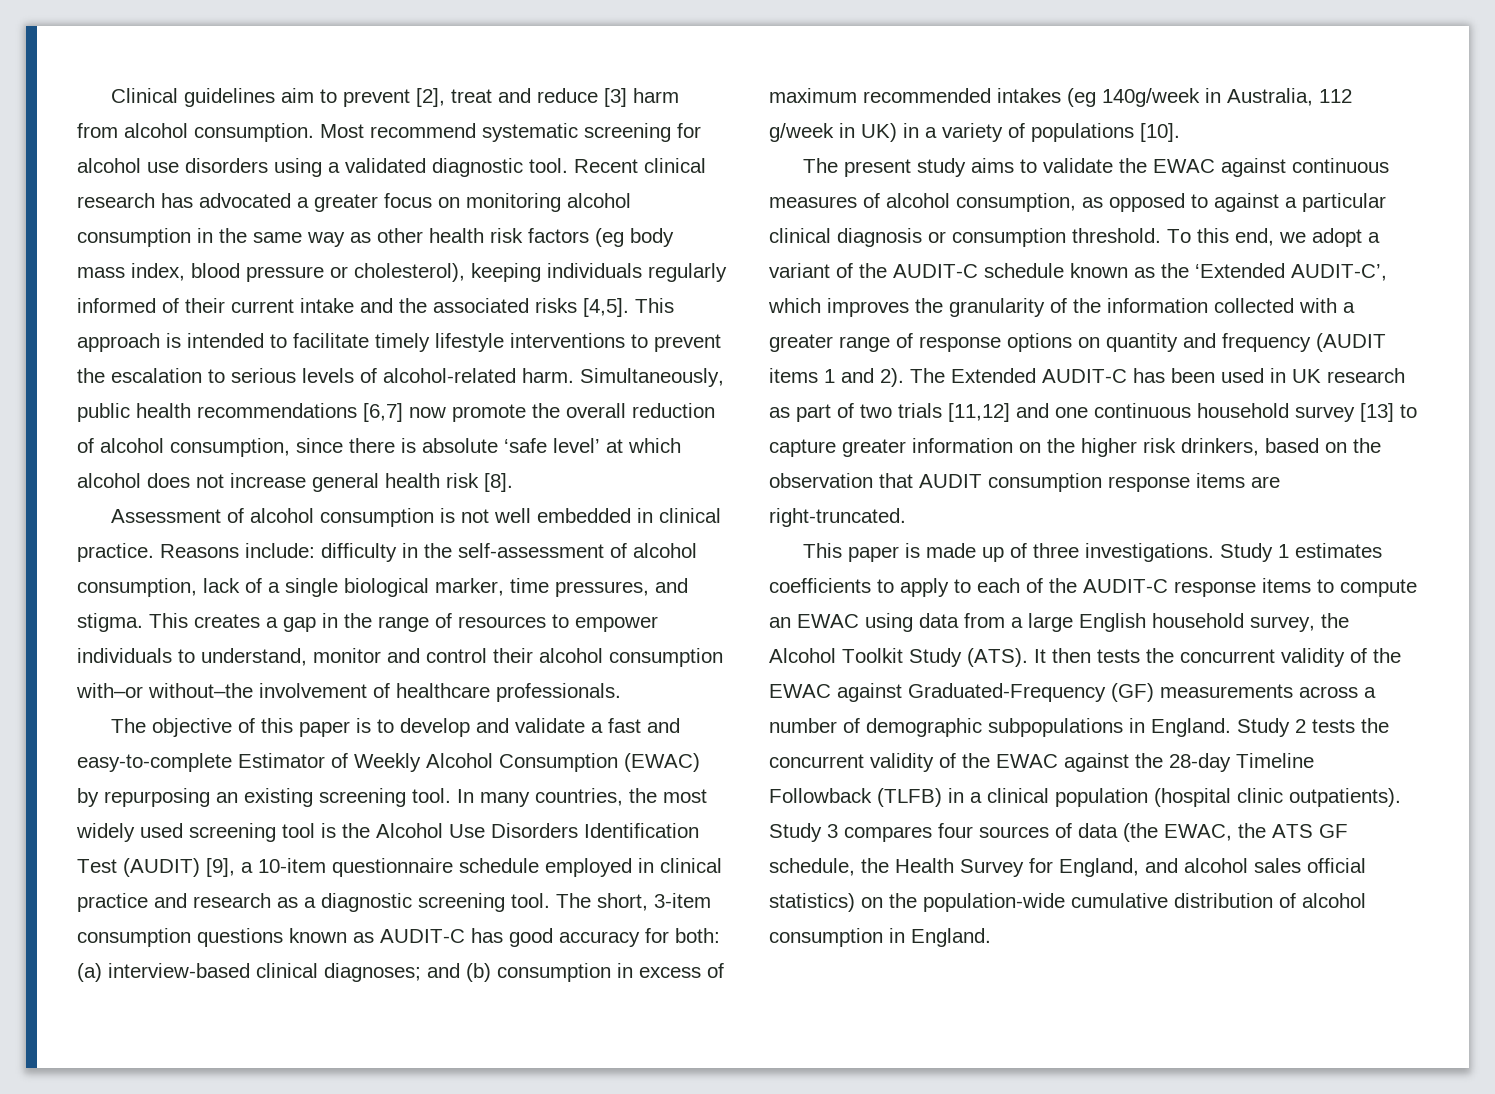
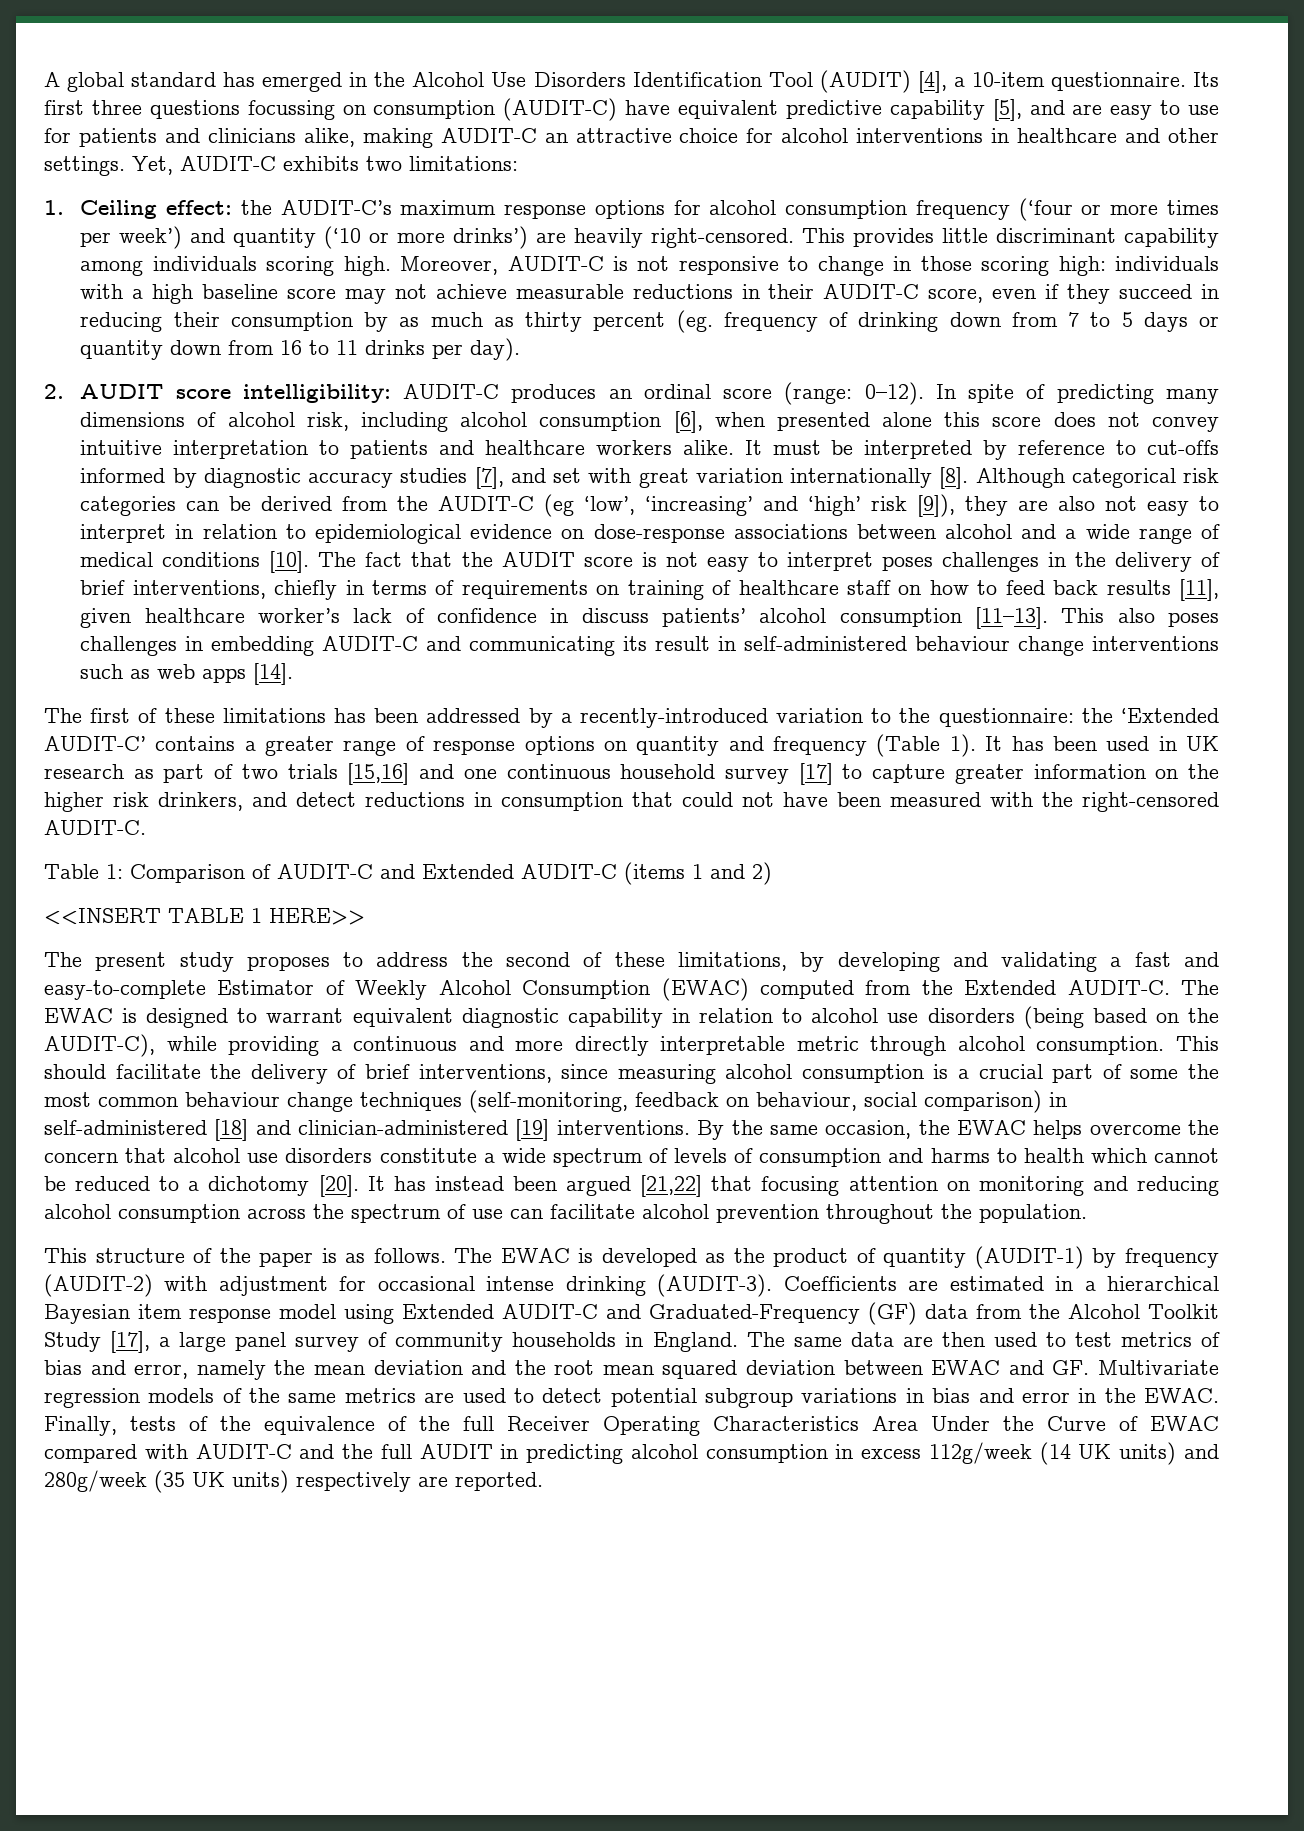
- Clinical guidelines aim to prevent [2], treat and reduce [3] harm from alcohol consumption. Most recommend systematic screening for alcohol use disorders using a validated diagnostic tool. Recent clinical research has advocated a greater focus on monitoring alcohol consumption in the same way as other health risk factors (eg body mass index, blood pressure or cholesterol), keeping individuals regularly informed of their current intake and the associated risks [4,5]. This approach is intended to facilitate timely lifestyle interventions to prevent the escalation to serious levels of alcohol-related harm. Simultaneously, public health recommendations [6,7] now promote the overall reduction of alcohol consumption, since there is absolute ‘safe level’ at which alcohol does not increase general health risk [8].
- Assessment of alcohol consumption is not well embedded in clinical practice. Reasons include: difficulty in the self-assessment of alcohol consumption, lack of a single biological marker, time pressures, and stigma. This creates a gap in the range of resources to empower individuals to understand, monitor and control their alcohol consumption with–or without–the involvement of healthcare professionals.
- The objective of this paper is to develop and validate a fast and easy-to-complete Estimator of Weekly Alcohol Consumption (EWAC) by repurposing an existing screening tool. In many countries, the most widely used screening tool is the Alcohol Use Disorders Identification Test (AUDIT) [9], a 10-item questionnaire schedule employed in clinical practice and research as a diagnostic screening tool. The short, 3-item consumption questions known as AUDIT-C has good accuracy for both: (a) interview-based clinical diagnoses; and (b) consumption in excess of maximum recommended intakes (eg 140g/week in Australia, 112 g/week in UK) in a variety of populations [10].
- The present study aims to validate the EWAC against continuous measures of alcohol consumption, as opposed to against a particular clinical diagnosis or consumption threshold. To this end, we adopt a variant of the AUDIT-C schedule known as the ‘Extended AUDIT-C’, which improves the granularity of the information collected with a greater range of response options on quantity and frequency (AUDIT items 1 and 2). The Extended AUDIT-C has been used in UK research as part of two trials [11,12] and one continuous household survey [13] to capture greater information on the higher risk drinkers, based on the observation that AUDIT consumption response items are right-truncated.
- This paper is made up of three investigations. Study 1 estimates coefficients to apply to each of the AUDIT-C response items to compute an EWAC using data from a large English household survey, the Alcohol Toolkit Study (ATS). It then tests the concurrent validity of the EWAC against Graduated-Frequency (GF) measurements across a number of demographic subpopulations in England. Study 2 tests the concurrent validity of the EWAC against the 28-day Timeline Followback (TLFB) in a clinical population (hospital clinic outpatients). Study 3 compares four sources of data (the EWAC, the ATS GF schedule, the Health Survey for England, and alcohol sales official statistics) on the population-wide cumulative distribution of alcohol consumption in England.
+ A global standard has emerged in the Alcohol Use Disorders Identification Tool (AUDIT) [4], a 10-item questionnaire. Its first three questions focussing on consumption (AUDIT-C) have equivalent predictive capability [5], and are easy to use for patients and clinicians alike, making AUDIT-C an attractive choice for alcohol interventions in healthcare and other settings. Yet, AUDIT-C exhibits two limitations:
+ 1. Ceiling effect: the AUDIT-C’s maximum response options for alcohol consumption frequency (‘four or more times per week’) and quantity (‘10 or more drinks’) are heavily right-censored. This provides little discriminant capability among individuals scoring high. Moreover, AUDIT-C is not responsive to change in those scoring high: individuals with a high baseline score may not achieve measurable reductions in their AUDIT-C score, even if they succeed in reducing their consumption by as much as thirty percent (eg. frequency of drinking down from 7 to 5 days or quantity down from 16 to 11 drinks per day).
+ 2. AUDIT score intelligibility: AUDIT-C produces an ordinal score (range: 0–12). In spite of predicting many dimensions of alcohol risk, including alcohol consumption [6], when presented alone this score does not convey intuitive interpretation to patients and healthcare workers alike. It must be interpreted by reference to cut-offs informed by diagnostic accuracy studies [7], and set with great variation internationally [8]. Although categorical risk categories can be derived from the AUDIT-C (eg ‘low’, ‘increasing’ and ‘high’ risk [9]), they are also not easy to interpret in relation to epidemiological evidence on dose-response associations between alcohol and a wide range of medical conditions [10]. The fact that the AUDIT score is not easy to interpret poses challenges in the delivery of brief interventions, chiefly in terms of requirements on training of healthcare staff on how to feed back results [11], given healthcare worker’s lack of confidence in discuss patients’ alcohol consumption [11–13]. This also poses challenges in embedding AUDIT-C and communicating its result in self-administered behaviour change interventions such as web apps [14].
+ The first of these limitations has been addressed by a recently-introduced variation to the questionnaire: the ‘Extended AUDIT-C’ contains a greater range of response options on quantity and frequency (Table 1). It has been used in UK research as part of two trials [15,16] and one continuous household survey [17] to capture greater information on the higher risk drinkers, and detect reductions in consumption that could not have been measured with the right-censored AUDIT-C.
+ Table 1: Comparison of AUDIT-C and Extended AUDIT-C (items 1 and 2)
+ <<INSERT TABLE 1 HERE>>
+ The present study proposes to address the second of these limitations, by developing and validating a fast and easy-to-complete Estimator of Weekly Alcohol Consumption (EWAC) computed from the Extended AUDIT-C. The EWAC is designed to warrant equivalent diagnostic capability in relation to alcohol use disorders (being based on the AUDIT-C), while providing a continuous and more directly interpretable metric through alcohol consumption. This should facilitate the delivery of brief interventions, since measuring alcohol consumption is a crucial part of some the most common behaviour change techniques (self-monitoring, feedback on behaviour, social comparison) in self-administered [18] and clinician-administered [19] interventions. By the same occasion, the EWAC helps overcome the concern that alcohol use disorders constitute a wide spectrum of levels of consumption and harms to health which cannot be reduced to a dichotomy [20]. It has instead been argued [21,22] that focusing attention on monitoring and reducing alcohol consumption across the spectrum of use can facilitate alcohol prevention throughout the population.
+ This structure of the paper is as follows. The EWAC is developed as the product of quantity (AUDIT-1) by frequency (AUDIT-2) with adjustment for occasional intense drinking (AUDIT-3). Coefficients are estimated in a hierarchical Bayesian item response model using Extended AUDIT-C and Graduated-Frequency (GF) data from the Alcohol Toolkit Study [17], a large panel survey of community households in England. The same data are then used to test metrics of bias and error, namely the mean deviation and the root mean squared deviation between EWAC and GF. Multivariate regression models of the same metrics are used to detect potential subgroup variations in bias and error in the EWAC. Finally, tests of the equivalence of the full Receiver Operating Characteristics Area Under the Curve of EWAC compared with AUDIT-C and the full AUDIT in predicting alcohol consumption in excess 112g/week (14 UK units) and 280g/week (35 UK units) respectively are reported.

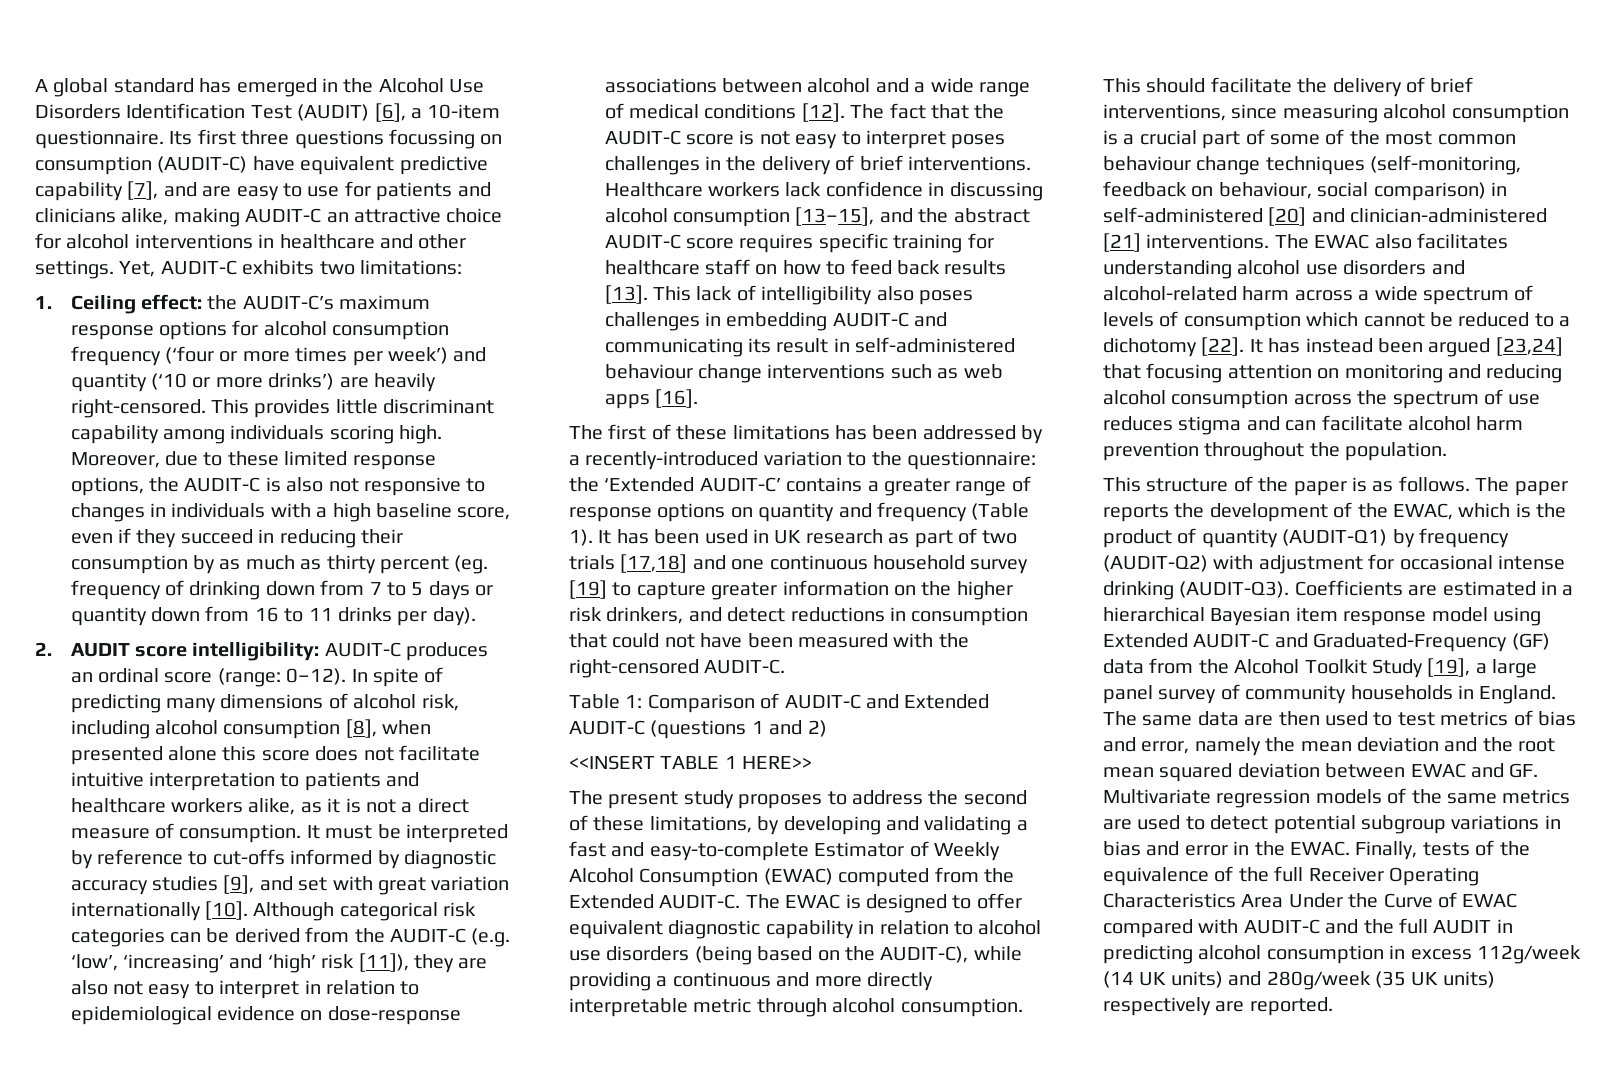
- A global standard has emerged in the Alcohol Use Disorders Identification Tool (AUDIT) [4], a 10-item questionnaire.
+ A global standard has emerged in the Alcohol Use Disorders Identification Test (AUDIT) [6], a 10-item questionnaire.
- Its first three questions focussing on consumption (AUDIT-C) have equivalent predictive capability [5], and are easy to use for patients and clinicians alike, making AUDIT-C an attractive choice for alcohol interventions in healthcare and other settings.
+ Its first three questions focussing on consumption (AUDIT-C) have equivalent predictive capability [7], and are easy to use for patients and clinicians alike, making AUDIT-C an attractive choice for alcohol interventions in healthcare and other settings.
- Moreover, AUDIT-C is not responsive to change in those scoring high: individuals with a high baseline score may not achieve measurable reductions in their AUDIT-C score, even if they succeed in reducing their consumption by as much as thirty percent (eg. frequency of drinking down from 7 to 5 days or quantity down from 16 to 11 drinks per day).
+ Moreover, due to these limited response options, the AUDIT-C is also not responsive to changes in individuals with a high baseline score, even if they succeed in reducing their consumption by as much as thirty percent (eg. frequency of drinking down from 7 to 5 days or quantity down from 16 to 11 drinks per day).
- In spite of predicting many dimensions of alcohol risk, including alcohol consumption [6], when presented alone this score does not convey intuitive interpretation to patients and healthcare workers alike.
+ In spite of predicting many dimensions of alcohol risk, including alcohol consumption [8], when presented alone this score does not facilitate intuitive interpretation to patients and healthcare workers alike, as it is not a direct measure of consumption.
- It must be interpreted by reference to cut-offs informed by diagnostic accuracy studies [7], and set with great variation internationally [8].
+ It must be interpreted by reference to cut-offs informed by diagnostic accuracy studies [9], and set with great variation internationally [10].
- Although categorical risk categories can be derived from the AUDIT-C (eg ‘low’, ‘increasing’ and ‘high’ risk [9]), they are also not easy to interpret in relation to epidemiological evidence on dose-response associations between alcohol and a wide range of medical conditions [10].
+ Although categorical risk categories can be derived from the AUDIT-C (e.g. ‘low’, ‘increasing’ and ‘high’ risk [11]), they are also not easy to interpret in relation to epidemiological evidence on dose-response associations between alcohol and a wide range of medical conditions [12].
- The fact that the AUDIT score is not easy to interpret poses challenges in the delivery of brief interventions, chiefly in terms of requirements on training of healthcare staff on how to feed back results [11], given healthcare worker’s lack of confidence in discuss patients’ alcohol consumption [11–13]. This also poses challenges in embedding AUDIT-C and communicating its result in self-administered behaviour change interventions such as web apps [14].
+ The fact that the AUDIT-C score is not easy to interpret poses challenges in the delivery of brief interventions. Healthcare workers lack confidence in discussing alcohol consumption [13–15], and the abstract AUDIT-C score requires specific training for healthcare staff on how to feed back results [13]. This lack of intelligibility also poses challenges in embedding AUDIT-C and communicating its result in self-administered behaviour change interventions such as web apps [16].
- It has been used in UK research as part of two trials [15,16] and one continuous household survey [17] to capture greater information on the higher risk drinkers, and detect reductions in consumption that could not have been measured with the right-censored AUDIT-C.
+ It has been used in UK research as part of two trials [17,18] and one continuous household survey [19] to capture greater information on the higher risk drinkers, and detect reductions in consumption that could not have been measured with the right-censored AUDIT-C.
- Table 1: Comparison of AUDIT-C and Extended AUDIT-C (items 1 and 2)
+ Table 1: Comparison of AUDIT-C and Extended AUDIT-C (questions 1 and 2)
- The EWAC is designed to warrant equivalent diagnostic capability in relation to alcohol use disorders (being based on the AUDIT-C), while providing a continuous and more directly interpretable metric through alcohol consumption.
+ The EWAC is designed to offer equivalent diagnostic capability in relation to alcohol use disorders (being based on the AUDIT-C), while providing a continuous and more directly interpretable metric through alcohol consumption.
- This should facilitate the delivery of brief interventions, since measuring alcohol consumption is a crucial part of some the most common behaviour change techniques (self-monitoring, feedback on behaviour, social comparison) in self-administered [18] and clinician-administered [19] interventions. By the same occasion, the EWAC helps overcome the concern that alcohol use disorders constitute a wide spectrum of levels of consumption and harms to health which cannot be reduced to a dichotomy [20].
+ This should facilitate the delivery of brief interventions, since measuring alcohol consumption is a crucial part of some of the most common behaviour change techniques (self-monitoring, feedback on behaviour, social comparison) in self-administered [20] and clinician-administered [21] interventions. The EWAC also facilitates understanding alcohol use disorders and alcohol-related harm across a wide spectrum of levels of consumption which cannot be reduced to a dichotomy [22].
- It has instead been argued [21,22] that focusing attention on monitoring and reducing alcohol consumption across the spectrum of use can facilitate alcohol prevention throughout the population.
+ It has instead been argued [23,24] that focusing attention on monitoring and reducing alcohol consumption across the spectrum of use reduces stigma and can facilitate alcohol harm prevention throughout the population.
- The EWAC is developed as the product of quantity (AUDIT-1) by frequency (AUDIT-2) with adjustment for occasional intense drinking (AUDIT-3).
+ The paper reports the development of the EWAC, which is the product of quantity (AUDIT-Q1) by frequency (AUDIT-Q2) with adjustment for occasional intense drinking (AUDIT-Q3).
- Coefficients are estimated in a hierarchical Bayesian item response model using Extended AUDIT-C and Graduated-Frequency (GF) data from the Alcohol Toolkit Study [17], a large panel survey of community households in England.
+ Coefficients are estimated in a hierarchical Bayesian item response model using Extended AUDIT-C and Graduated-Frequency (GF) data from the Alcohol Toolkit Study [19], a large panel survey of community households in England.

